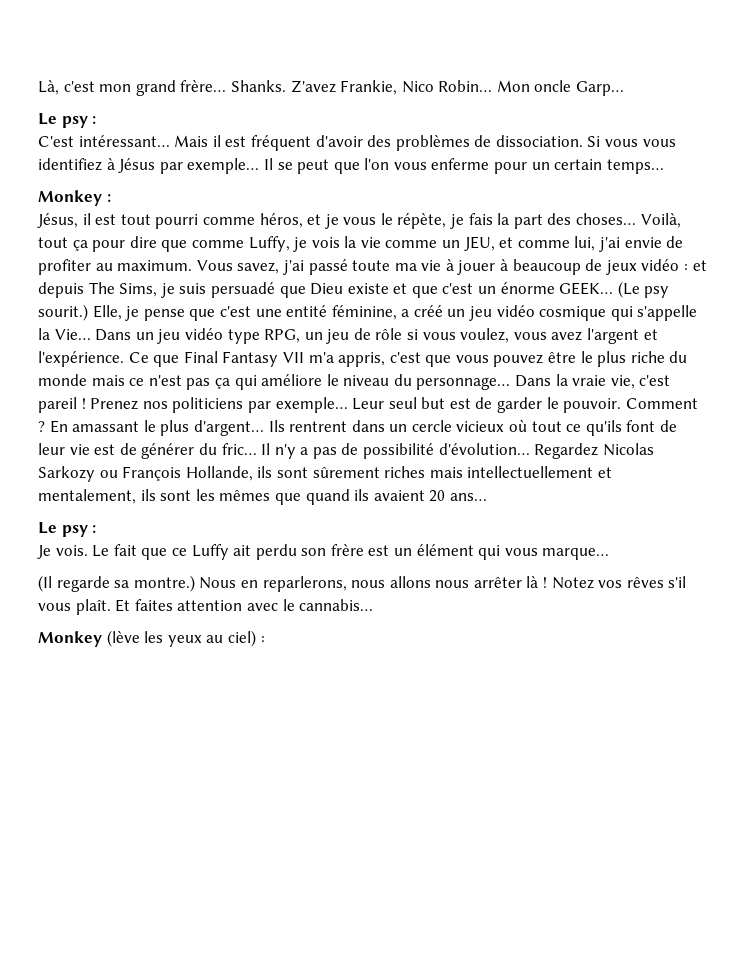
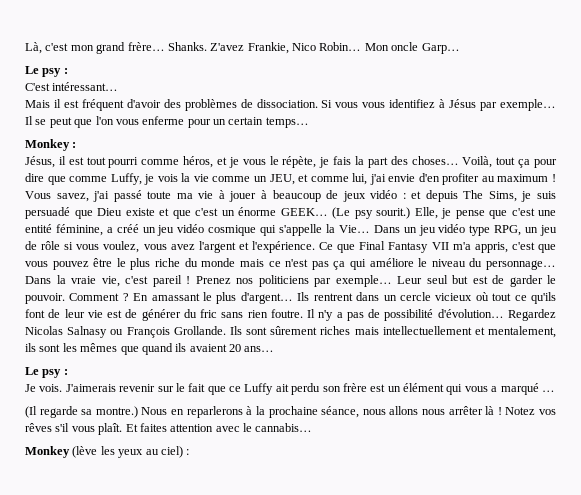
- C'est intéressant… Mais il est fréquent d'avoir des problèmes de dissociation.
+ C'est intéressant…
+ Mais il est fréquent d'avoir des problèmes de dissociation.
- Voilà, tout ça pour dire que comme Luffy, je vois la vie comme un JEU, et comme lui, j'ai envie de profiter au maximum.
+ Voilà, tout ça pour dire que comme Luffy, je vois la vie comme un JEU, et comme lui, j'ai envie d'en profiter au maximum !
- Ils rentrent dans un cercle vicieux où tout ce qu'ils font de leur vie est de générer du fric…
+ Ils rentrent dans un cercle vicieux où tout ce qu'ils font de leur vie est de générer du fric sans rien foutre.
- Regardez Nicolas Sarkozy ou François Hollande, ils sont sûrement riches mais intellectuellement et mentalement, ils sont les mêmes que quand ils avaient 20 ans…
+ Regardez Nicolas Salnasy ou François Grollande. Ils sont sûrement riches mais intellectuellement et mentalement, ils sont les mêmes que quand ils avaient 20 ans…
- Le fait que ce Luffy ait perdu son frère est un élément qui vous marque…
+ J'aimerais revenir sur le fait que ce Luffy ait perdu son frère est un élément qui vous a marqué …
- Nous en reparlerons, nous allons nous arrêter là !
+ Nous en reparlerons à la prochaine séance, nous allons nous arrêter là !

